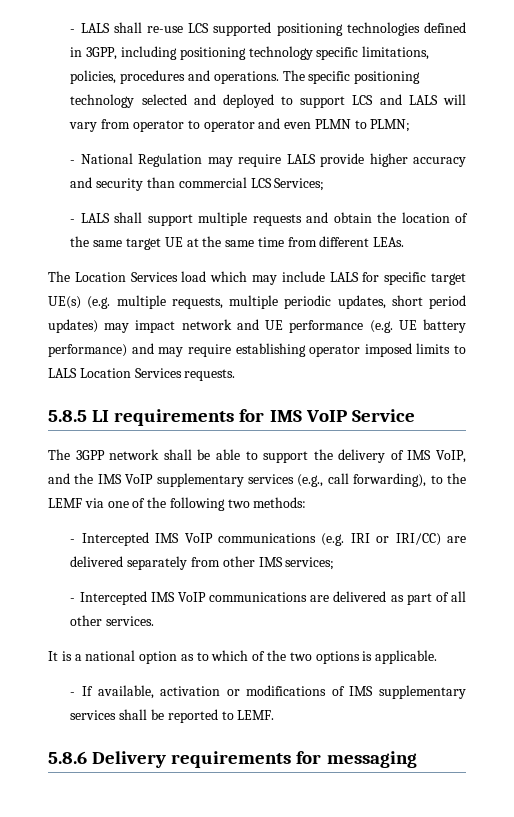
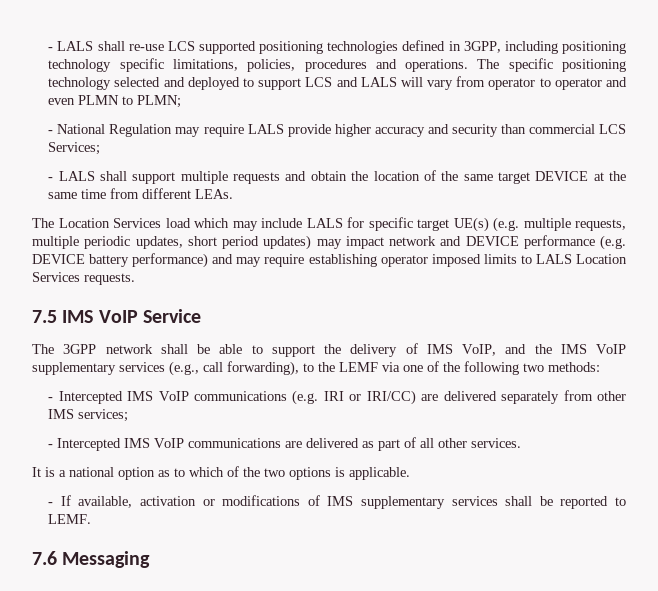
- - LALS shall support multiple requests and obtain the location of the same target UE at the same time from different LEAs.
+ - LALS shall support multiple requests and obtain the location of the same target DEVICE at the same time from different LEAs.
- The Location Services load which may include LALS for specific target UE(s) (e.g. multiple requests, multiple periodic updates, short period updates) may impact network and UE performance (e.g. UE battery performance) and may require establishing operator imposed limits to LALS Location Services requests.
+ The Location Services load which may include LALS for specific target UE(s) (e.g. multiple requests, multiple periodic updates, short period updates) may impact network and DEVICE performance (e.g. DEVICE battery performance) and may require establishing operator imposed limits to LALS Location Services requests.
- 5.8.5 LI requirements for IMS VoIP Service
+ 7.5 IMS VoIP Service
- 5.8.6 Delivery requirements for messaging
+ 7.6 Messaging

